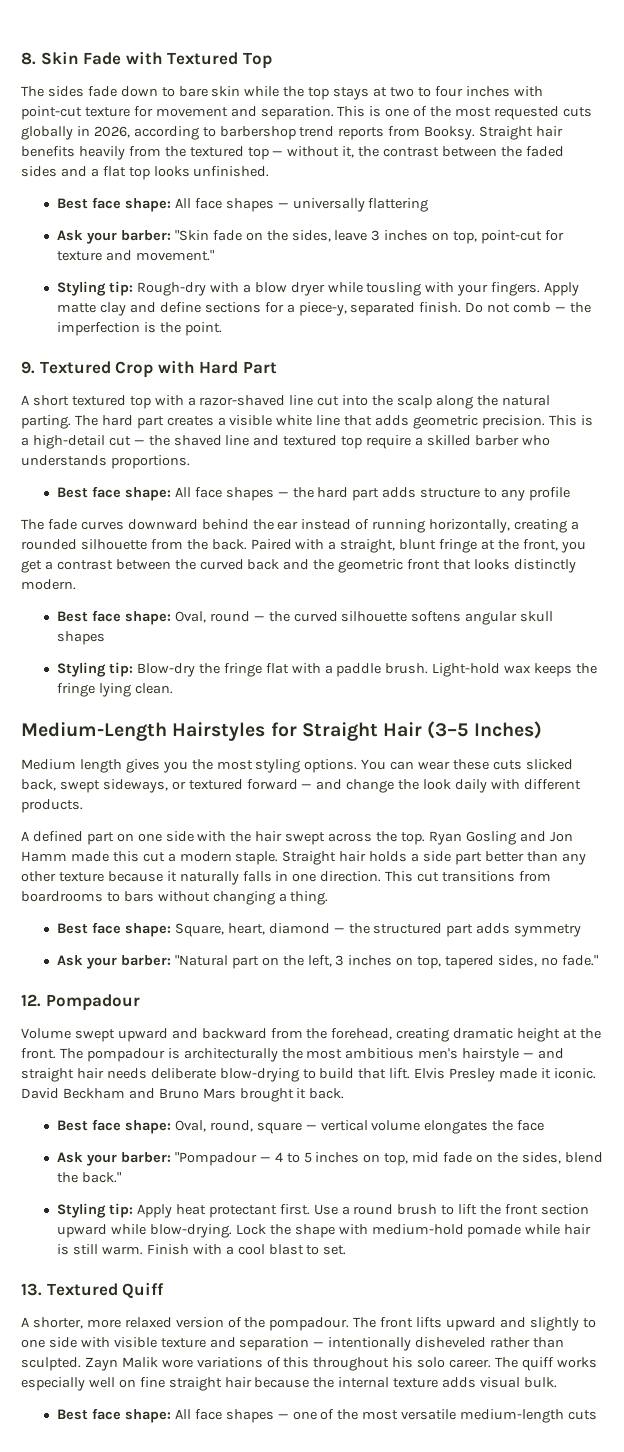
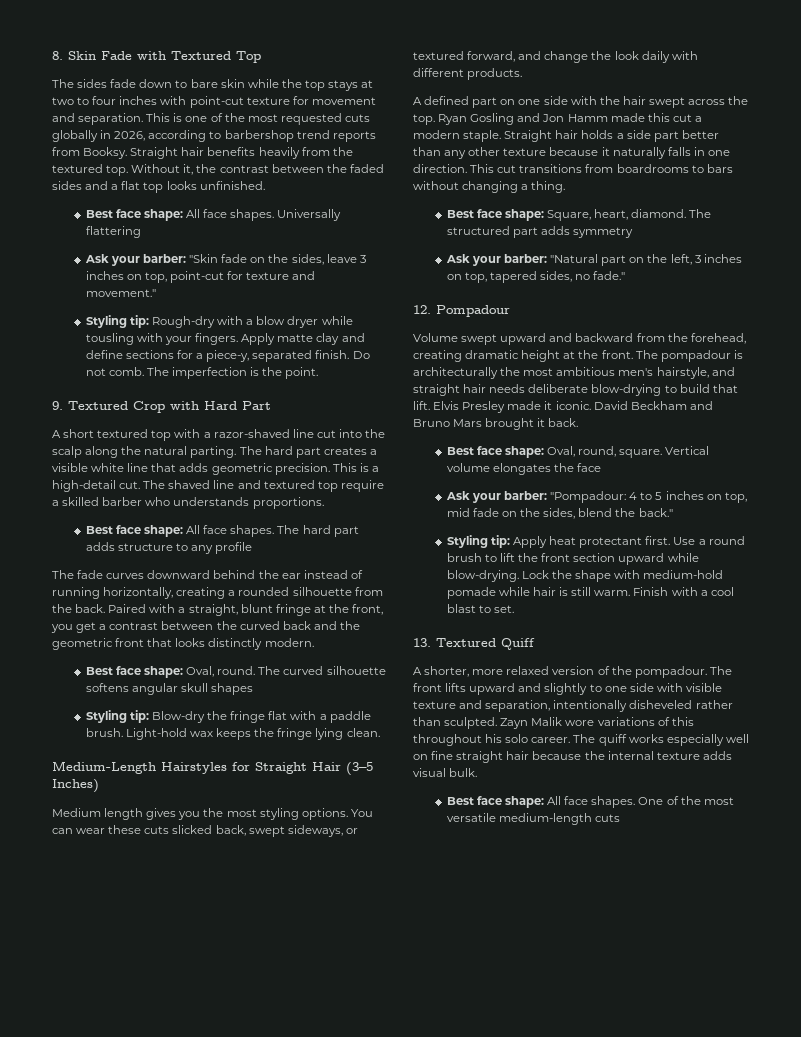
- Straight hair benefits heavily from the textured top — without it, the contrast between the faded sides and a flat top looks unfinished.
+ Straight hair benefits heavily from the textured top. Without it, the contrast between the faded sides and a flat top looks unfinished.
- Best face shape: All face shapes — universally flattering
+ Best face shape: All face shapes. Universally flattering
- Do not comb — the imperfection is the point.
+ Do not comb. The imperfection is the point.
- This is a high-detail cut — the shaved line and textured top require a skilled barber who understands proportions.
+ This is a high-detail cut. The shaved line and textured top require a skilled barber who understands proportions.
- Best face shape: All face shapes — the hard part adds structure to any profile
+ Best face shape: All face shapes. The hard part adds structure to any profile
- Best face shape: Oval, round — the curved silhouette softens angular skull shapes
+ Best face shape: Oval, round. The curved silhouette softens angular skull shapes
- You can wear these cuts slicked back, swept sideways, or textured forward — and change the look daily with different products.
+ You can wear these cuts slicked back, swept sideways, or textured forward, and change the look daily with different products.
- Best face shape: Square, heart, diamond — the structured part adds symmetry
+ Best face shape: Square, heart, diamond. The structured part adds symmetry
- The pompadour is architecturally the most ambitious men's hairstyle — and straight hair needs deliberate blow-drying to build that lift.
+ The pompadour is architecturally the most ambitious men's hairstyle, and straight hair needs deliberate blow-drying to build that lift.
- Best face shape: Oval, round, square — vertical volume elongates the face
+ Best face shape: Oval, round, square. Vertical volume elongates the face
- Ask your barber: "Pompadour — 4 to 5 inches on top, mid fade on the sides, blend the back."
+ Ask your barber: "Pompadour: 4 to 5 inches on top, mid fade on the sides, blend the back."
- The front lifts upward and slightly to one side with visible texture and separation — intentionally disheveled rather than sculpted.
+ The front lifts upward and slightly to one side with visible texture and separation, intentionally disheveled rather than sculpted.
- Best face shape: All face shapes — one of the most versatile medium-length cuts
+ Best face shape: All face shapes. One of the most versatile medium-length cuts

